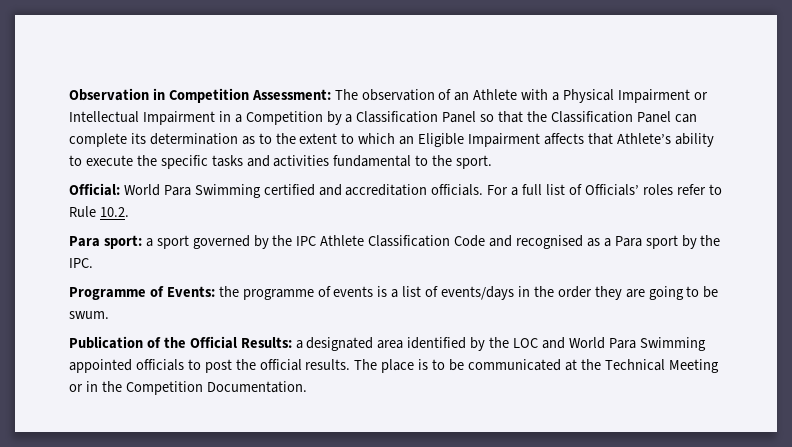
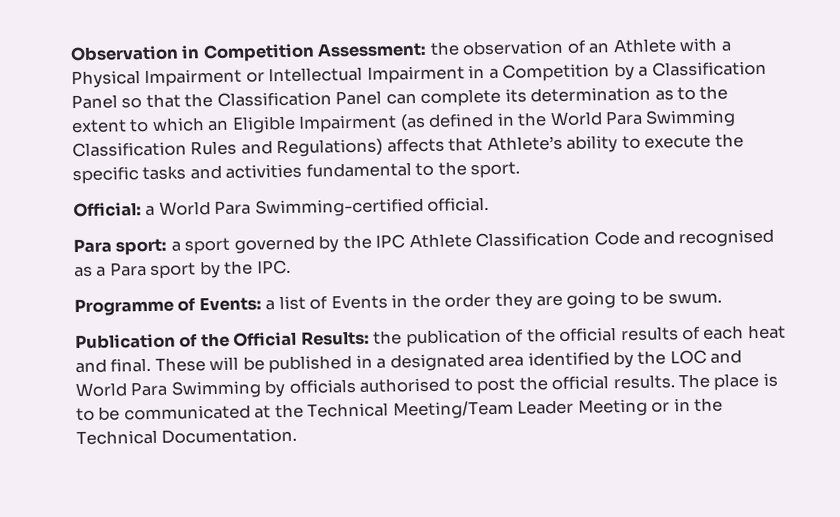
- Observation in Competition Assessment: The observation of an Athlete with a Physical Impairment or Intellectual Impairment in a Competition by a Classification Panel so that the Classification Panel can complete its determination as to the extent to which an Eligible Impairment affects that Athlete’s ability to execute the specific tasks and activities fundamental to the sport.
+ Observation in Competition Assessment: the observation of an Athlete with a Physical Impairment or Intellectual Impairment in a Competition by a Classification Panel so that the Classification Panel can complete its determination as to the extent to which an Eligible Impairment (as defined in the World Para Swimming Classification Rules and Regulations) affects that Athlete’s ability to execute the specific tasks and activities fundamental to the sport.
- Official: World Para Swimming certified and accreditation officials. For a full list of Officials’ roles refer to Rule 10.2.
+ Official: a World Para Swimming-certified official.
- Programme of Events: the programme of events is a list of events/days in the order they are going to be swum.
+ Programme of Events: a list of Events in the order they are going to be swum.
- Publication of the Official Results: a designated area identified by the LOC and World Para Swimming appointed officials to post the official results.
+ Publication of the Official Results: the publication of the official results of each heat and final. These will be published in a designated area identified by the LOC and World Para Swimming by officials authorised to post the official results.
- The place is to be communicated at the Technical Meeting or in the Competition Documentation.
+ The place is to be communicated at the Technical Meeting/Team Leader Meeting or in the Technical Documentation.

